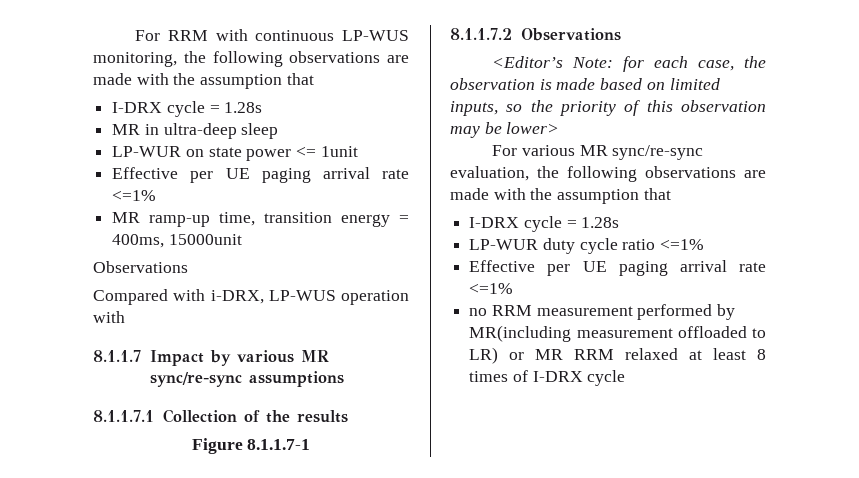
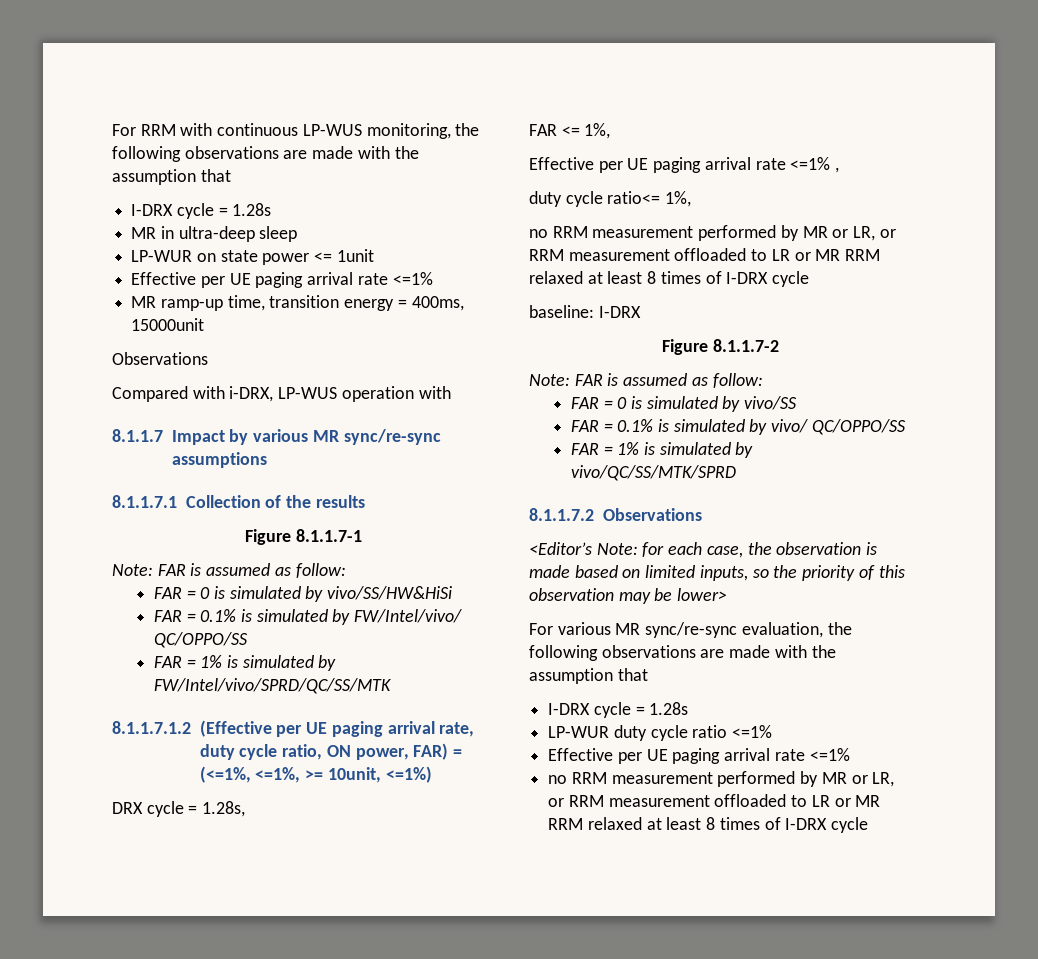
  Figure 8.1.1.7-1
+ Note: FAR is assumed as follow:
+ FAR = 0 is simulated by vivo/SS/HW&HiSi
+ FAR = 0.1% is simulated by FW/Intel/vivo/ QC/OPPO/SS
+ FAR = 1% is simulated by FW/Intel/vivo/SPRD/QC/SS/MTK
+ 8.1.1.7.1.2 (Effective per UE paging arrival rate, duty cycle ratio, ON power, FAR) = (<=1%, <=1%, >= 10unit, <=1%)
+ DRX cycle = 1.28s,
+ FAR <= 1%,
+ Effective per UE paging arrival rate <=1% ,
+ duty cycle ratio<= 1%,
+ no RRM measurement performed by MR or LR, or RRM measurement offloaded to LR or MR RRM relaxed at least 8 times of I-DRX cycle
+ baseline: I-DRX
+ Figure 8.1.1.7-2
+ Note: FAR is assumed as follow:
+ FAR = 0 is simulated by vivo/SS
+ FAR = 0.1% is simulated by vivo/ QC/OPPO/SS
+ FAR = 1% is simulated by vivo/QC/SS/MTK/SPRD
  LP-WUR duty cycle ratio <=1%
  Effective per UE paging arrival rate <=1%
- no RRM measurement performed by MR(including measurement offloaded to LR) or MR RRM relaxed at least 8 times of I-DRX cycle
+ no RRM measurement performed by MR or LR, or RRM measurement offloaded to LR or MR RRM relaxed at least 8 times of I-DRX cycle

